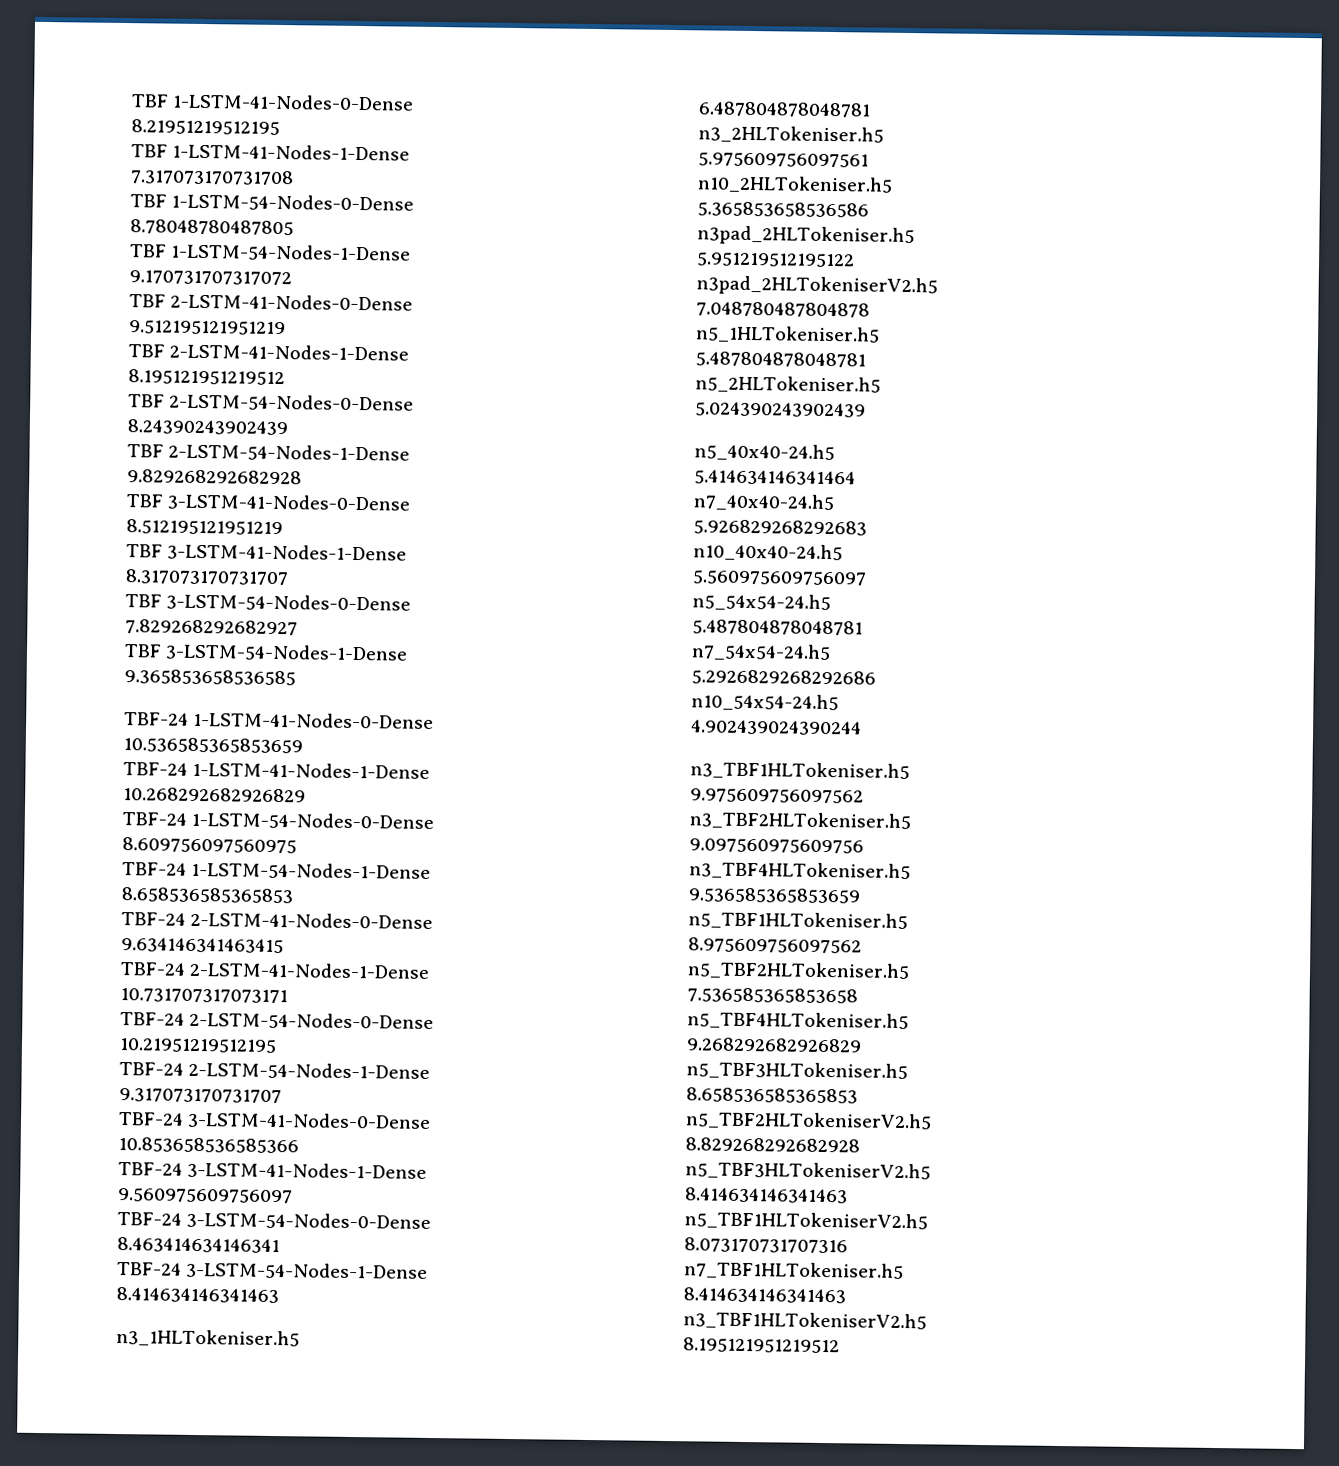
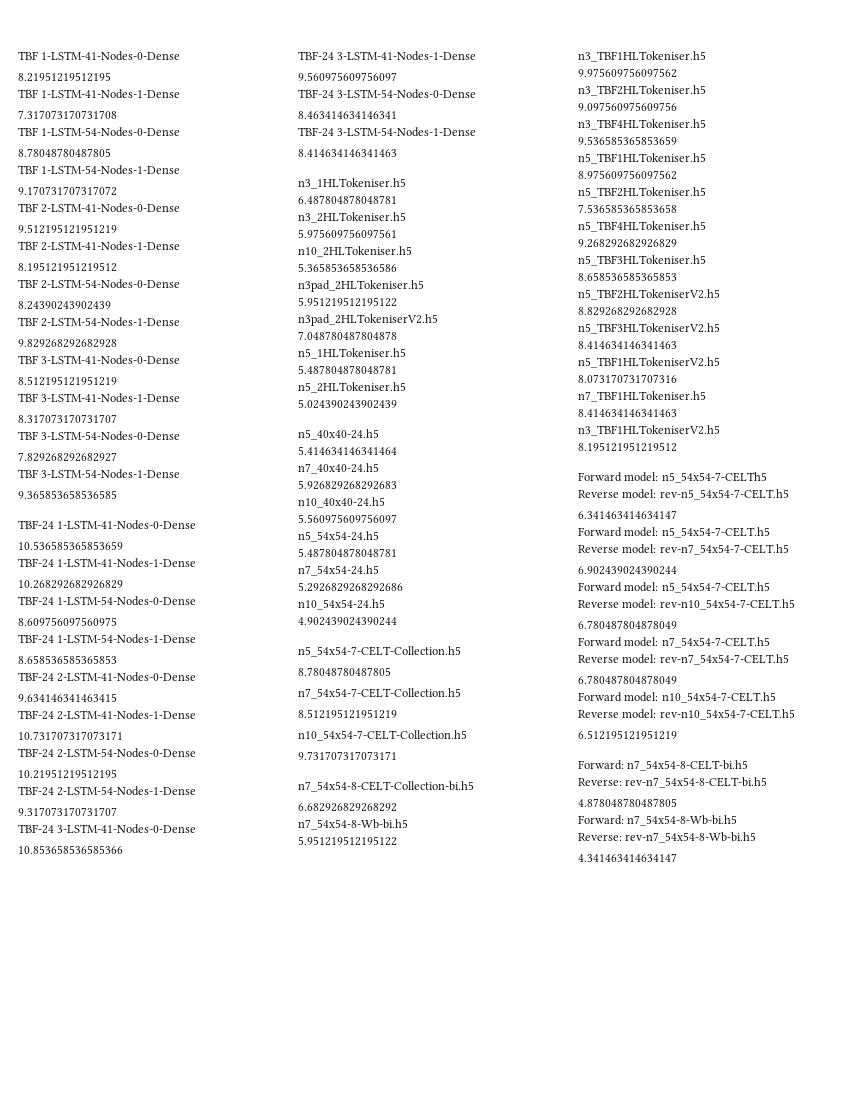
+ n5_54x54-7-CELT-Collection.h5
+ 8.78048780487805
+ n7_54x54-7-CELT-Collection.h5
+ 8.512195121951219
+ n10_54x54-7-CELT-Collection.h5
+ 9.731707317073171
+ n7_54x54-8-CELT-Collection-bi.h5
+ 6.682926829268292
+ n7_54x54-8-Wb-bi.h5
+ 5.951219512195122
+ Forward model: n5_54x54-7-CELTh5
+ Reverse model: rev-n5_54x54-7-CELT.h5
+ 6.341463414634147
+ Forward model: n5_54x54-7-CELT.h5
+ Reverse model: rev-n7_54x54-7-CELT.h5
+ 6.902439024390244
+ Forward model: n5_54x54-7-CELT.h5
+ Reverse model: rev-n10_54x54-7-CELT.h5
+ 6.780487804878049
+ Forward model: n7_54x54-7-CELT.h5
+ Reverse model: rev-n7_54x54-7-CELT.h5
+ 6.780487804878049
+ Forward model: n10_54x54-7-CELT.h5
+ Reverse model: rev-n10_54x54-7-CELT.h5
+ 6.512195121951219
+ Forward: n7_54x54-8-CELT-bi.h5
+ Reverse: rev-n7_54x54-8-CELT-bi.h5
+ 4.878048780487805
+ Forward: n7_54x54-8-Wb-bi.h5
+ Reverse: rev-n7_54x54-8-Wb-bi.h5
+ 4.341463414634147

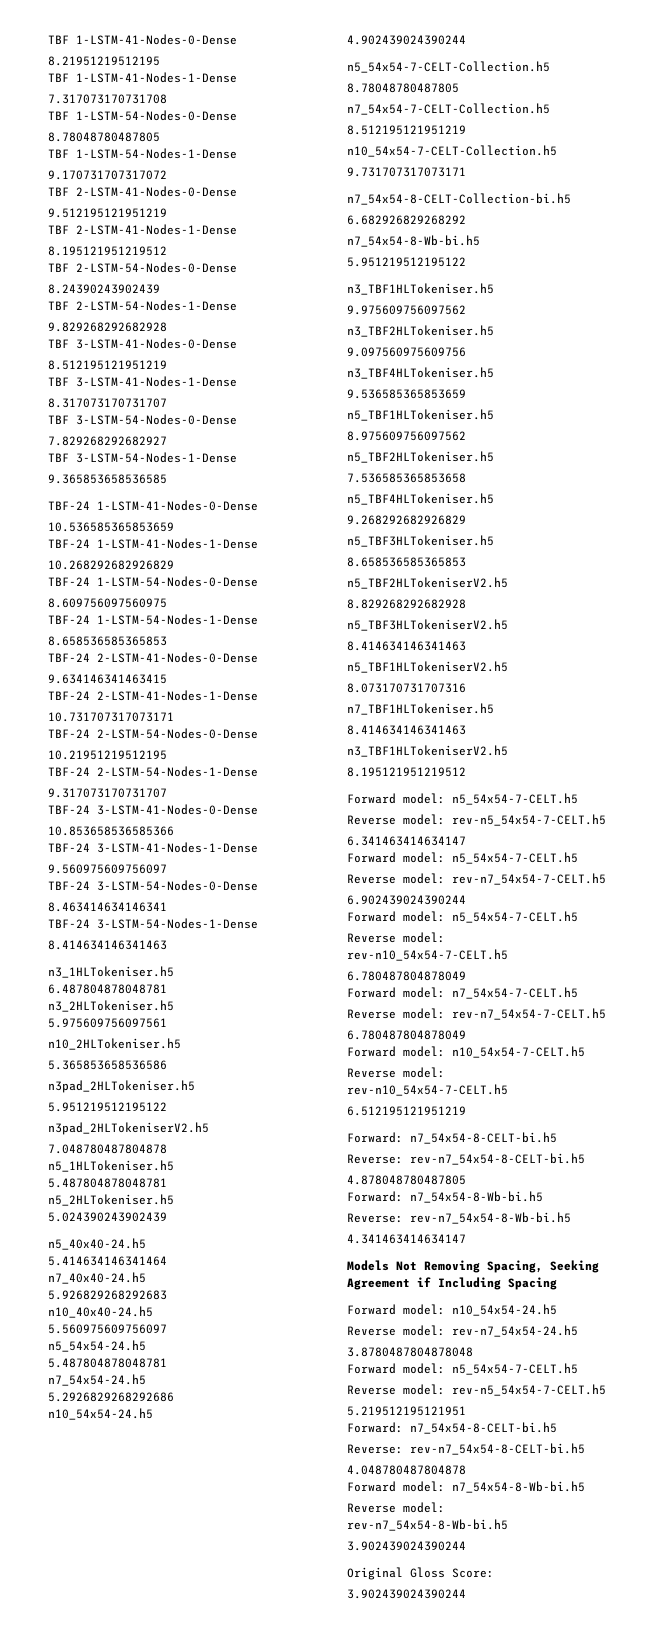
  n3_TBF1HLTokeniserV2.h5
  8.195121951219512
- Forward model: n5_54x54-7-CELTh5
+ Forward model: n5_54x54-7-CELT.h5
+ Models Not Removing Spacing, Seeking Agreement if Including Spacing
+ Forward model: n10_54x54-24.h5
+ Reverse model: rev-n7_54x54-24.h5
+ 3.8780487804878048
+ Forward model: n5_54x54-7-CELT.h5
+ Reverse model: rev-n5_54x54-7-CELT.h5
+ 5.219512195121951
+ Forward: n7_54x54-8-CELT-bi.h5
+ Reverse: rev-n7_54x54-8-CELT-bi.h5
+ 4.048780487804878
+ Forward model: n7_54x54-8-Wb-bi.h5
+ Reverse model: rev-n7_54x54-8-Wb-bi.h5
+ 3.902439024390244
+ Original Gloss Score:
+ 3.902439024390244

